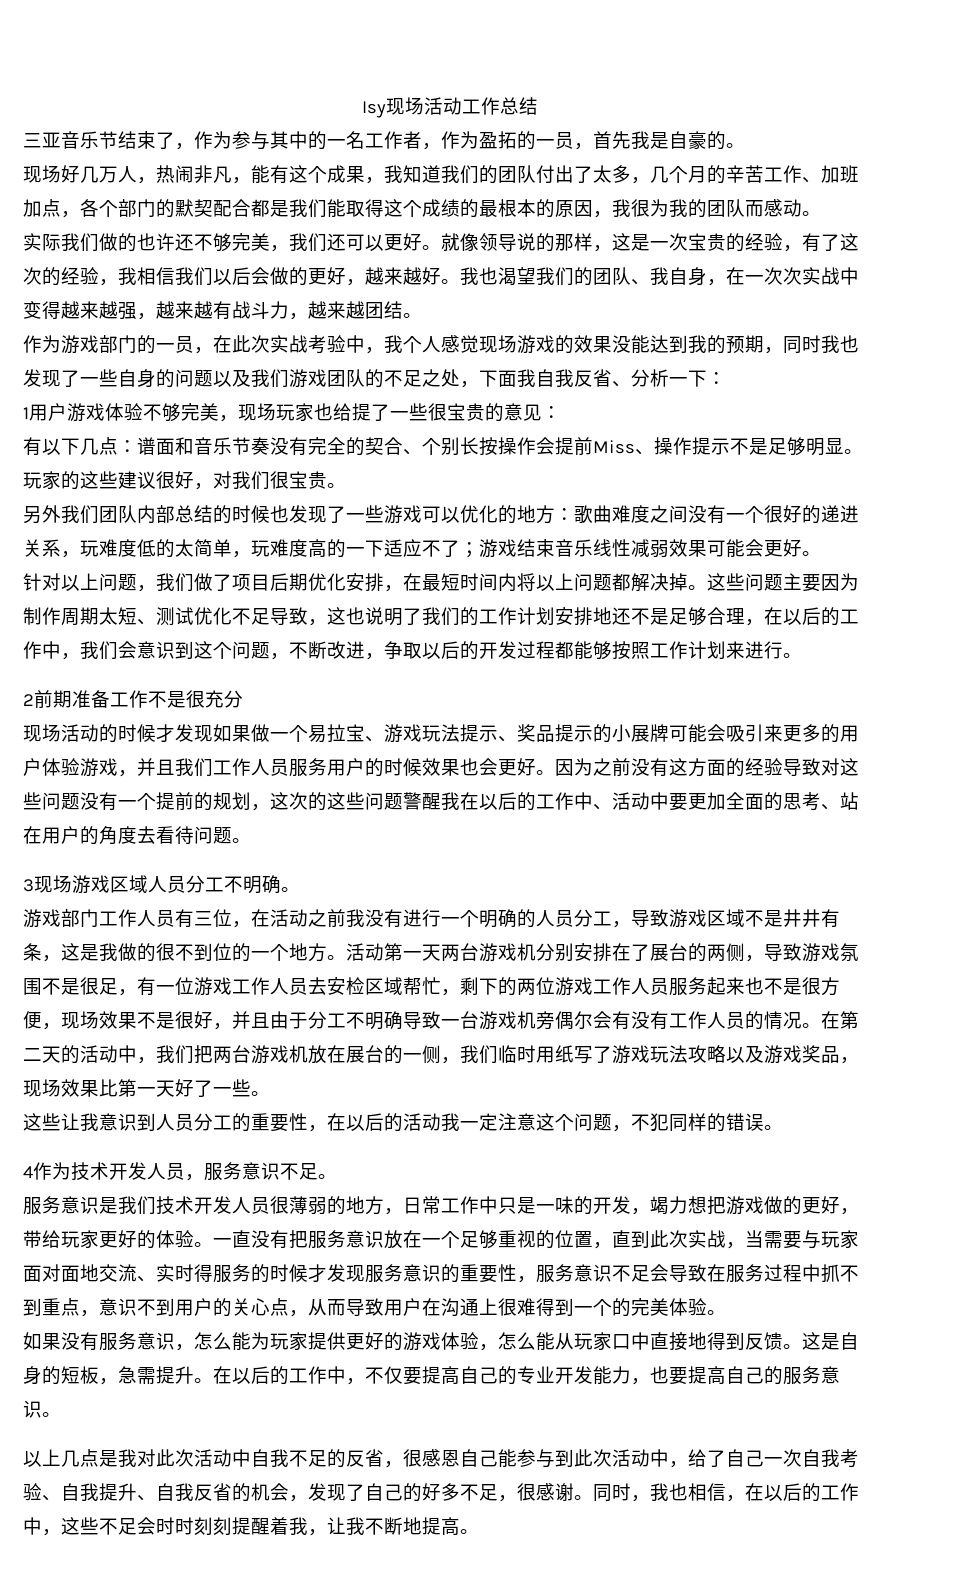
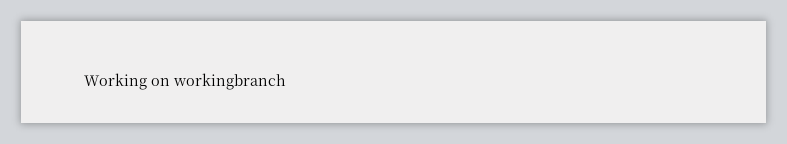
- Isy现场活动工作总结
- 三亚音乐节结束了，作为参与其中的一名工作者，作为盈拓的一员，首先我是自豪的。
- 现场好几万人，热闹非凡，能有这个成果，我知道我们的团队付出了太多，几个月的辛苦工作、加班加点，各个部门的默契配合都是我们能取得这个成绩的最根本的原因，我很为我的团队而感动。
- 实际我们做的也许还不够完美，我们还可以更好。就像领导说的那样，这是一次宝贵的经验，有了这次的经验，我相信我们以后会做的更好，越来越好。我也渴望我们的团队、我自身，在一次次实战中变得越来越强，越来越有战斗力，越来越团结。
- 作为游戏部门的一员，在此次实战考验中，我个人感觉现场游戏的效果没能达到我的预期，同时我也发现了一些自身的问题以及我们游戏团队的不足之处，下面我自我反省、分析一下：
- 1用户游戏体验不够完美，现场玩家也给提了一些很宝贵的意见：
- 有以下几点：谱面和音乐节奏没有完全的契合、个别长按操作会提前Miss、操作提示不是足够明显。玩家的这些建议很好，对我们很宝贵。
- 另外我们团队内部总结的时候也发现了一些游戏可以优化的地方：歌曲难度之间没有一个很好的递进关系，玩难度低的太简单，玩难度高的一下适应不了；游戏结束音乐线性减弱效果可能会更好。
- 针对以上问题，我们做了项目后期优化安排，在最短时间内将以上问题都解决掉。这些问题主要因为制作周期太短、测试优化不足导致，这也说明了我们的工作计划安排地还不是足够合理，在以后的工作中，我们会意识到这个问题，不断改进，争取以后的开发过程都能够按照工作计划来进行。
- 2前期准备工作不是很充分
- 现场活动的时候才发现如果做一个易拉宝、游戏玩法提示、奖品提示的小展牌可能会吸引来更多的用户体验游戏，并且我们工作人员服务用户的时候效果也会更好。因为之前没有这方面的经验导致对这些问题没有一个提前的规划，这次的这些问题警醒我在以后的工作中、活动中要更加全面的思考、站在用户的角度去看待问题。
- 3现场游戏区域人员分工不明确。
- 游戏部门工作人员有三位，在活动之前我没有进行一个明确的人员分工，导致游戏区域不是井井有条，这是我做的很不到位的一个地方。活动第一天两台游戏机分别安排在了展台的两侧，导致游戏氛围不是很足，有一位游戏工作人员去安检区域帮忙，剩下的两位游戏工作人员服务起来也不是很方便，现场效果不是很好，并且由于分工不明确导致一台游戏机旁偶尔会有没有工作人员的情况。在第二天的活动中，我们把两台游戏机放在展台的一侧，我们临时用纸写了游戏玩法攻略以及游戏奖品，现场效果比第一天好了一些。
- 这些让我意识到人员分工的重要性，在以后的活动我一定注意这个问题，不犯同样的错误。
- 4作为技术开发人员，服务意识不足。
- 服务意识是我们技术开发人员很薄弱的地方，日常工作中只是一味的开发，竭力想把游戏做的更好，带给玩家更好的体验。一直没有把服务意识放在一个足够重视的位置，直到此次实战，当需要与玩家面对面地交流、实时得服务的时候才发现服务意识的重要性，服务意识不足会导致在服务过程中抓不到重点，意识不到用户的关心点，从而导致用户在沟通上很难得到一个的完美体验。
- 如果没有服务意识，怎么能为玩家提供更好的游戏体验，怎么能从玩家口中直接地得到反馈。这是自身的短板，急需提升。在以后的工作中，不仅要提高自己的专业开发能力，也要提高自己的服务意识。
- 以上几点是我对此次活动中自我不足的反省，很感恩自己能参与到此次活动中，给了自己一次自我考验、自我提升、自我反省的机会，发现了自己的好多不足，很感谢。同时，我也相信，在以后的工作中，这些不足会时时刻刻提醒着我，让我不断地提高。
+ Working on workingbranch

